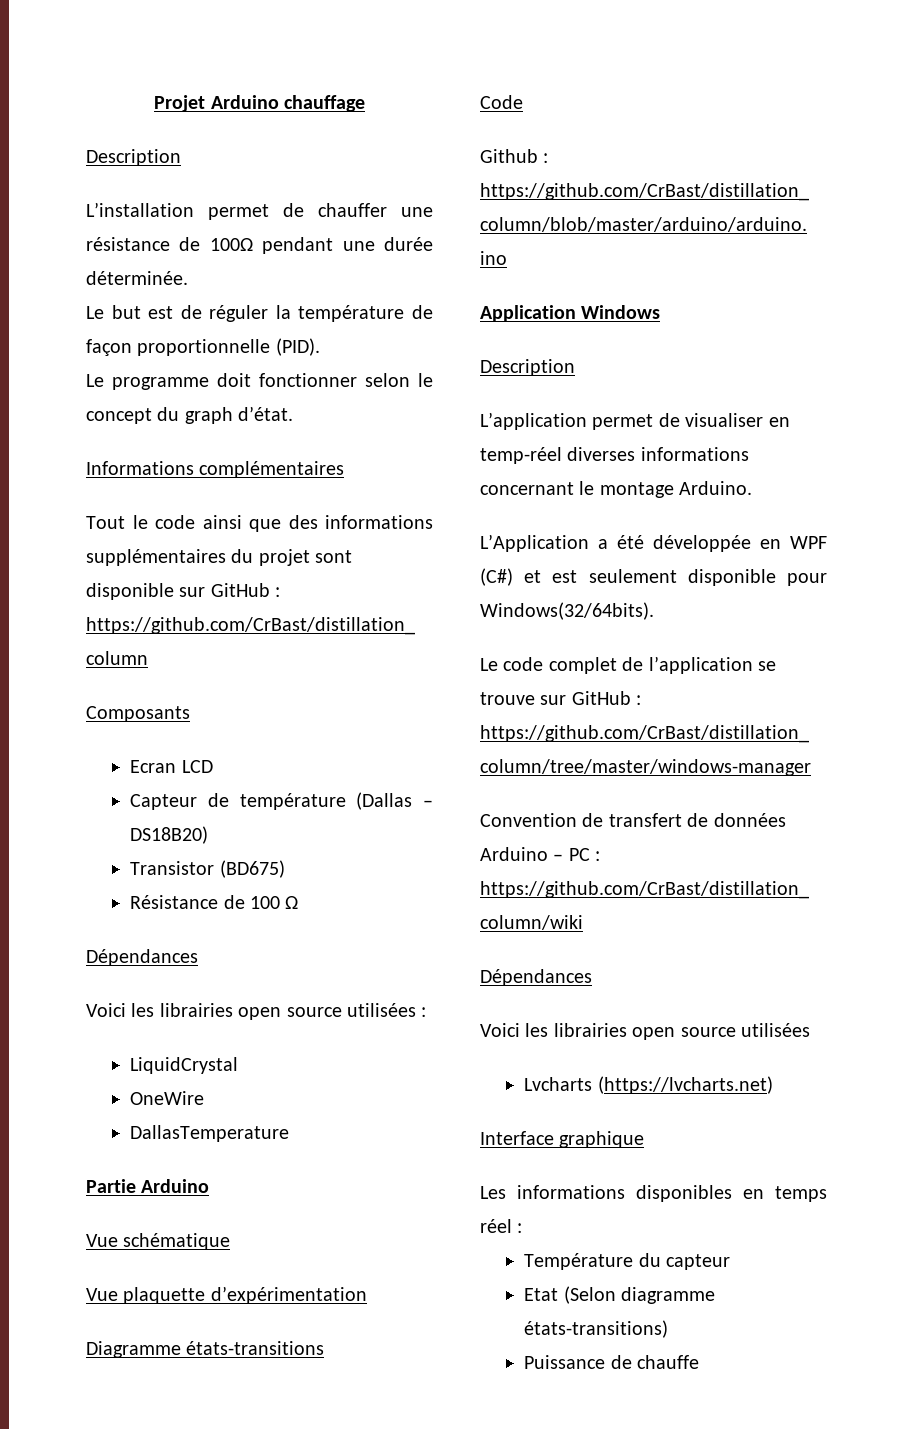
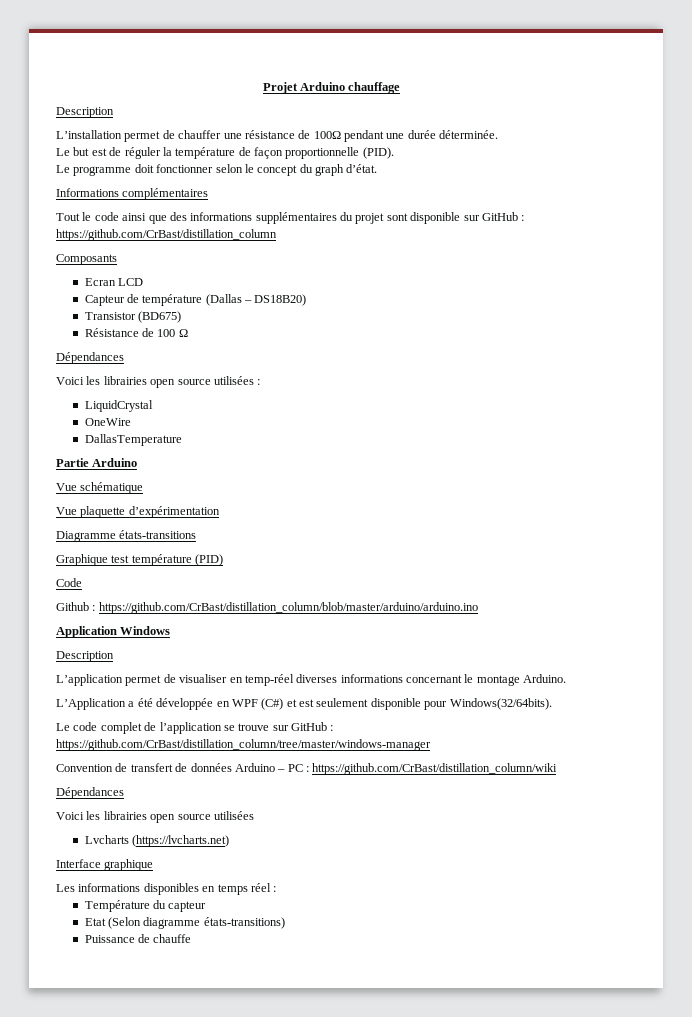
+ Graphique test température (PID)

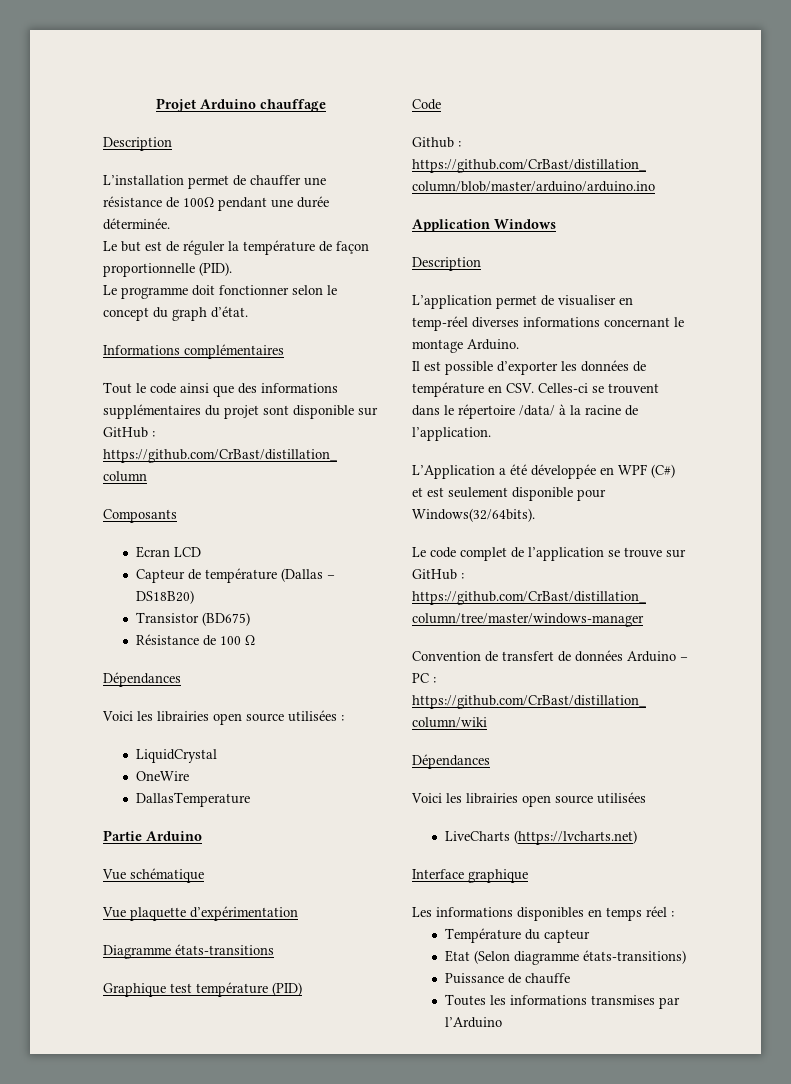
+ Il est possible d’exporter les données de température en CSV. Celles-ci se trouvent dans le répertoire /data/ à la racine de l’application.
- Lvcharts (https://lvcharts.net)
+ LiveCharts (https://lvcharts.net)
+ Toutes les informations transmises par l’Arduino

